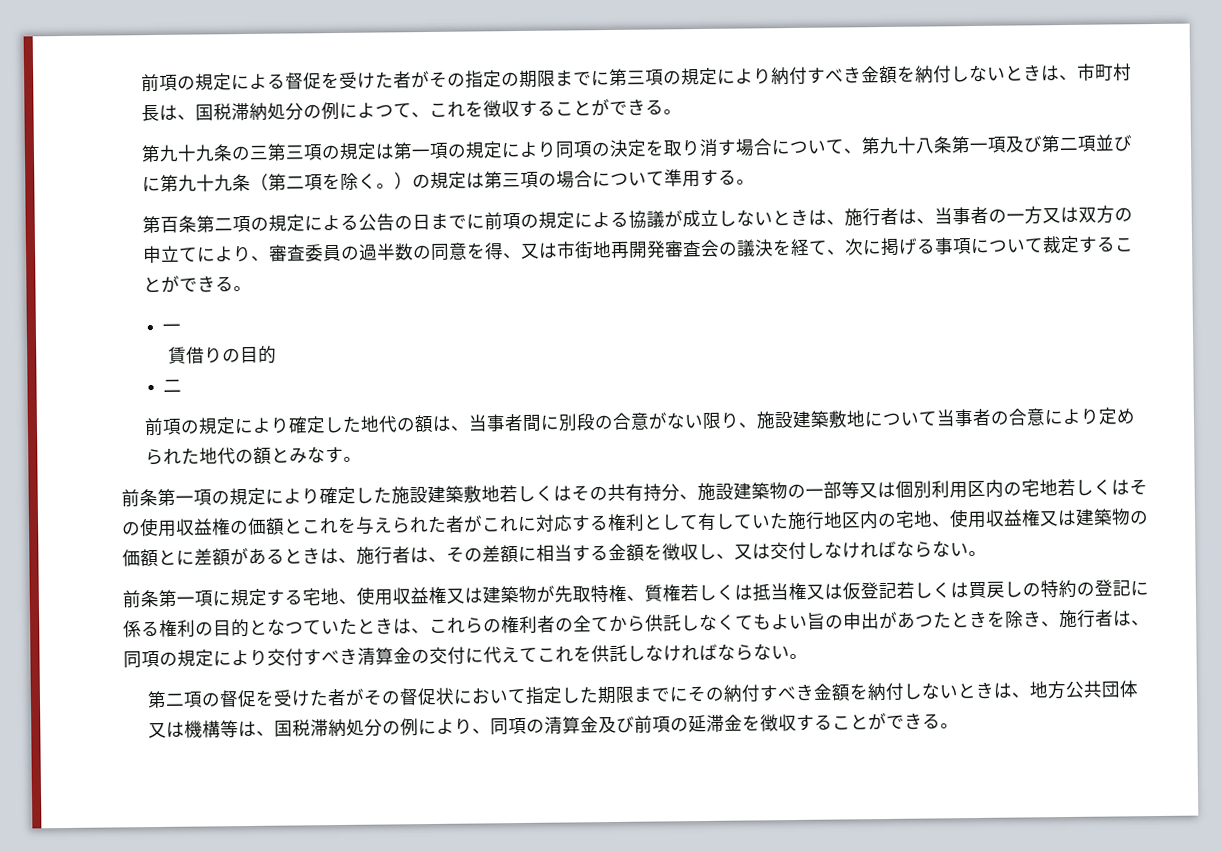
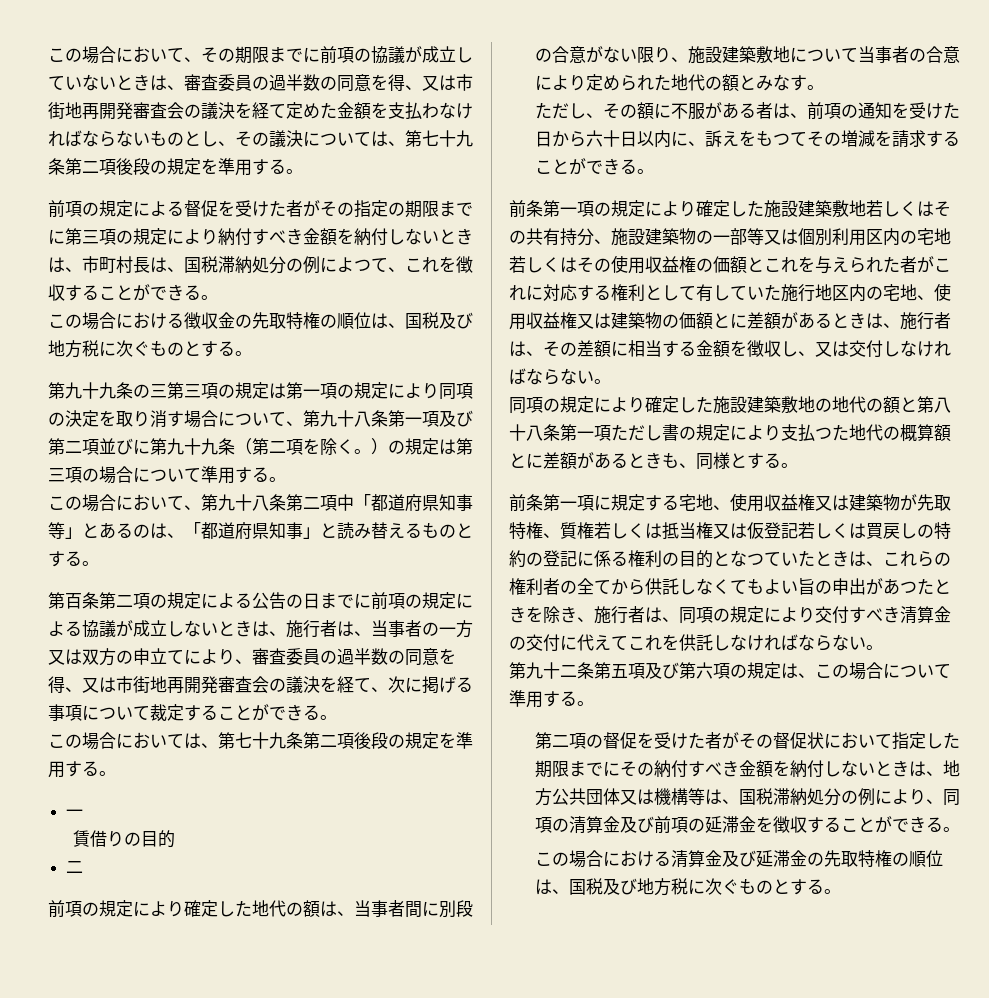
+ この場合において、その期限までに前項の協議が成立していないときは、審査委員の過半数の同意を得、又は市街地再開発審査会の議決を経て定めた金額を支払わなければならないものとし、その議決については、第七十九条第二項後段の規定を準用する。
+ この場合における徴収金の先取特権の順位は、国税及び地方税に次ぐものとする。
+ この場合において、第九十八条第二項中「都道府県知事等」とあるのは、「都道府県知事」と読み替えるものとする。
+ この場合においては、第七十九条第二項後段の規定を準用する。
+ ただし、その額に不服がある者は、前項の通知を受けた日から六十日以内に、訴えをもつてその増減を請求することができる。
+ 同項の規定により確定した施設建築敷地の地代の額と第八十八条第一項ただし書の規定により支払つた地代の概算額とに差額があるときも、同様とする。
+ 第九十二条第五項及び第六項の規定は、この場合について準用する。
+ この場合における清算金及び延滞金の先取特権の順位は、国税及び地方税に次ぐものとする。

